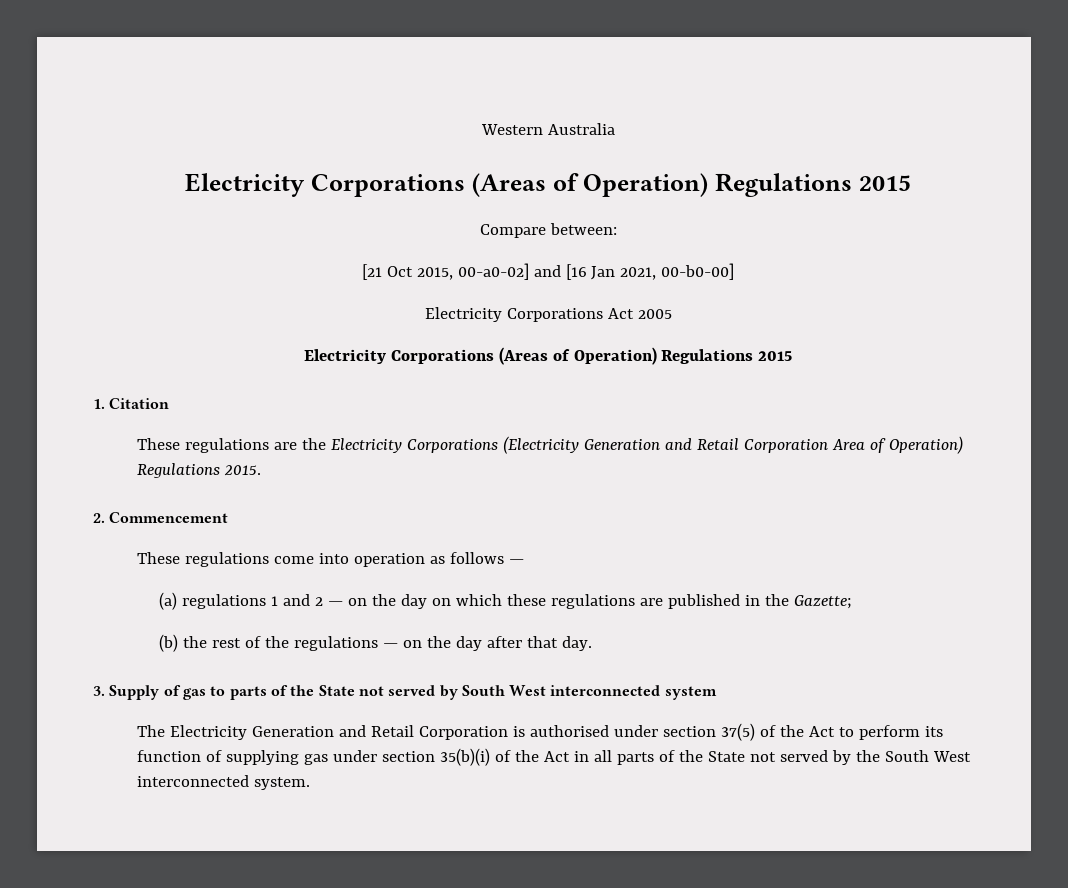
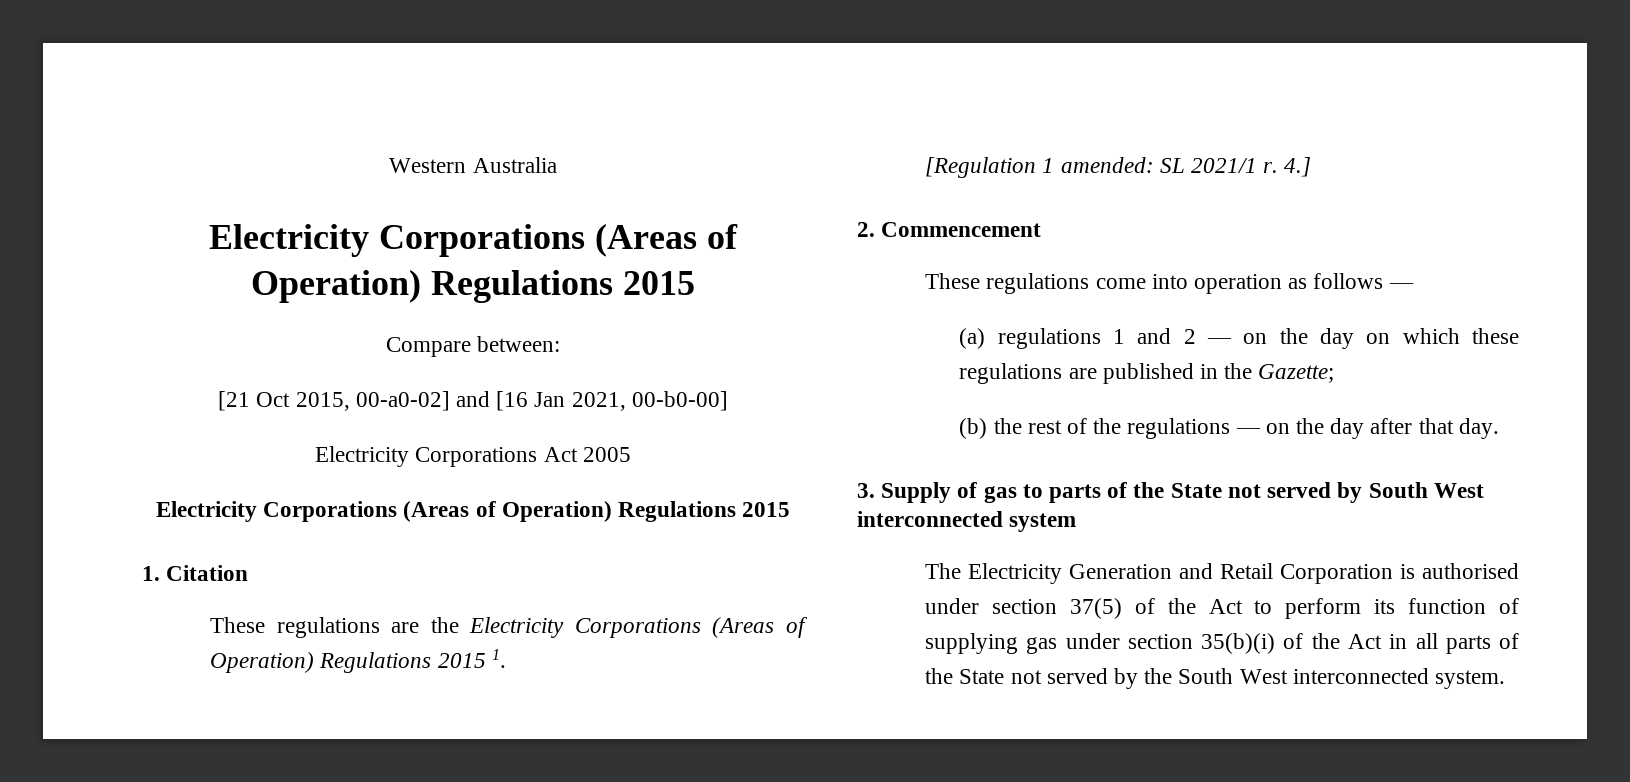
- These regulations are the Electricity Corporations (Electricity Generation and Retail Corporation Area of Operation) Regulations 2015.
+ These regulations are the Electricity Corporations (Areas of Operation) Regulations 2015 1.
+ [Regulation 1 amended: SL 2021/1 r. 4.]

